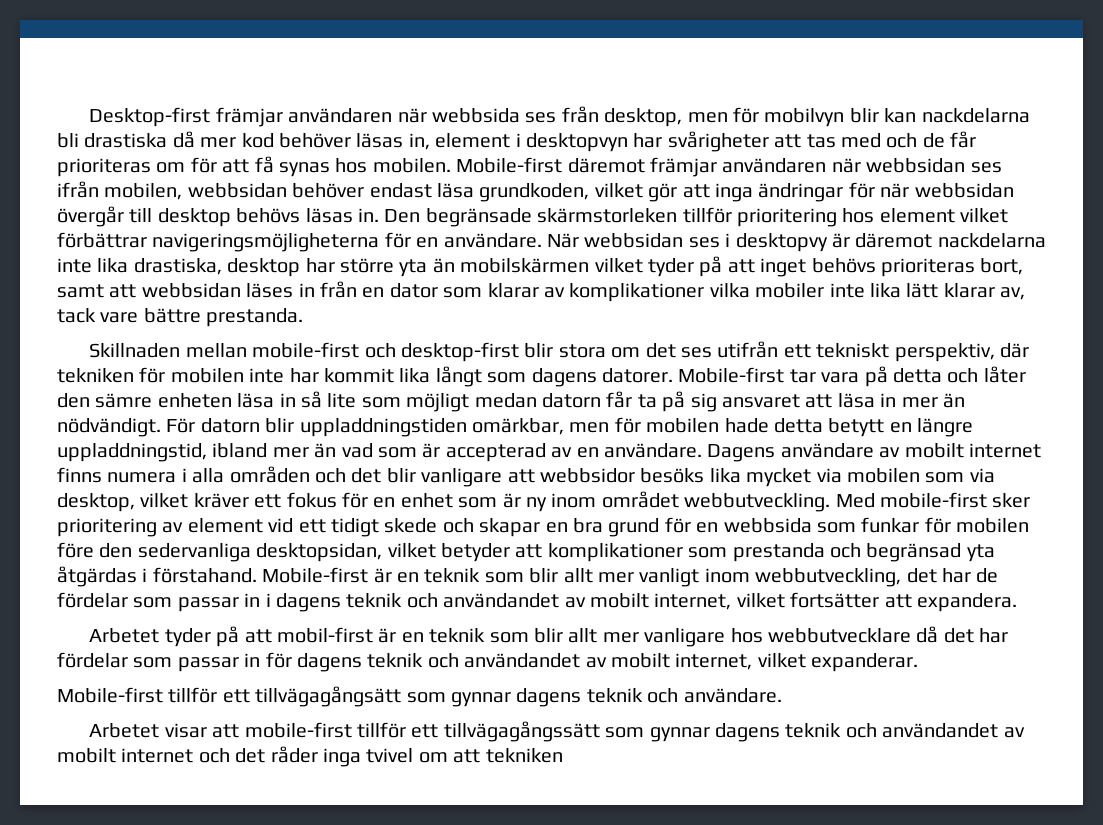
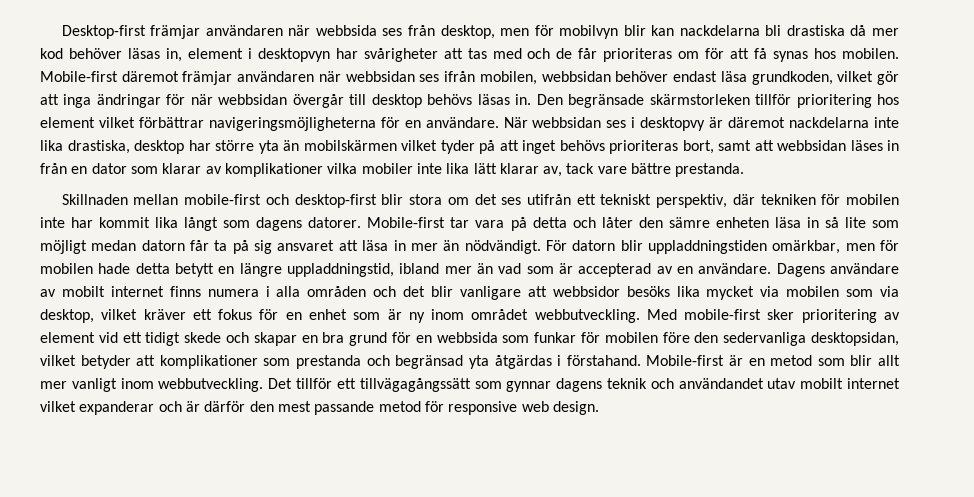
- Mobile-first är en teknik som blir allt mer vanligt inom webbutveckling, det har de fördelar som passar in i dagens teknik och användandet av mobilt internet, vilket fortsätter att expandera.
- Arbetet tyder på att mobil-first är en teknik som blir allt mer vanligare hos webbutvecklare då det har fördelar som passar in för dagens teknik och användandet av mobilt internet, vilket expanderar.
- Mobile-first tillför ett tillvägagångsätt som gynnar dagens teknik och användare.
- Arbetet visar att mobile-first tillför ett tillvägagångssätt som gynnar dagens teknik och användandet av mobilt internet och det råder inga tvivel om att tekniken
+ Mobile-first är en metod som blir allt mer vanligt inom webbutveckling. Det tillför ett tillvägagångssätt som gynnar dagens teknik och användandet utav mobilt internet vilket expanderar och är därför den mest passande metod för responsive web design.

